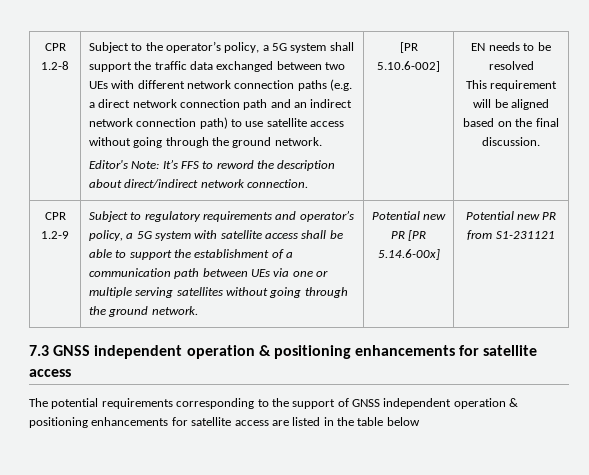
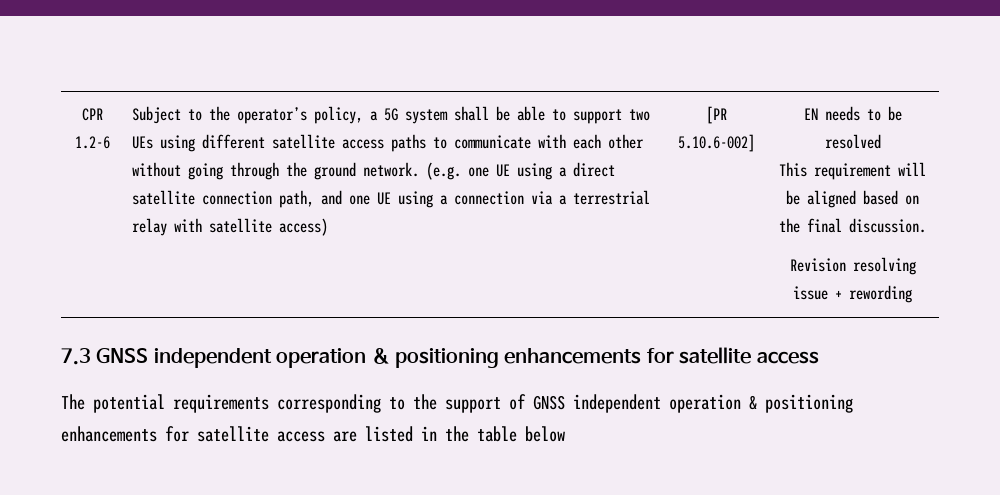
- CPR 1.2-8
+ CPR 1.2-6
- Subject to the operator’s policy, a 5G system shall support the traffic data exchanged between two UEs with different network connection paths (e.g. a direct network connection path and an indirect network connection path) to use satellite access without going through the ground network.
- Editor's Note: It’s FFS to reword the description about direct/indirect network connection.
+ Subject to the operator’s policy, a 5G system shall be able to support two UEs using different satellite access paths to communicate with each other without going through the ground network. (e.g. one UE using a direct satellite connection path, and one UE using a connection via a terrestrial relay with satellite access)
- CPR 1.2-9 | Subject to regulatory requirements and operator’s policy, a 5G system with satellite access shall be able to support the establishment of a communication path between UEs via one or multiple serving satellites without going through the ground network. | Potential new PR [PR 5.14.6-00x] | Potential new PR from S1-231121
+ Revision resolving issue + rewording

